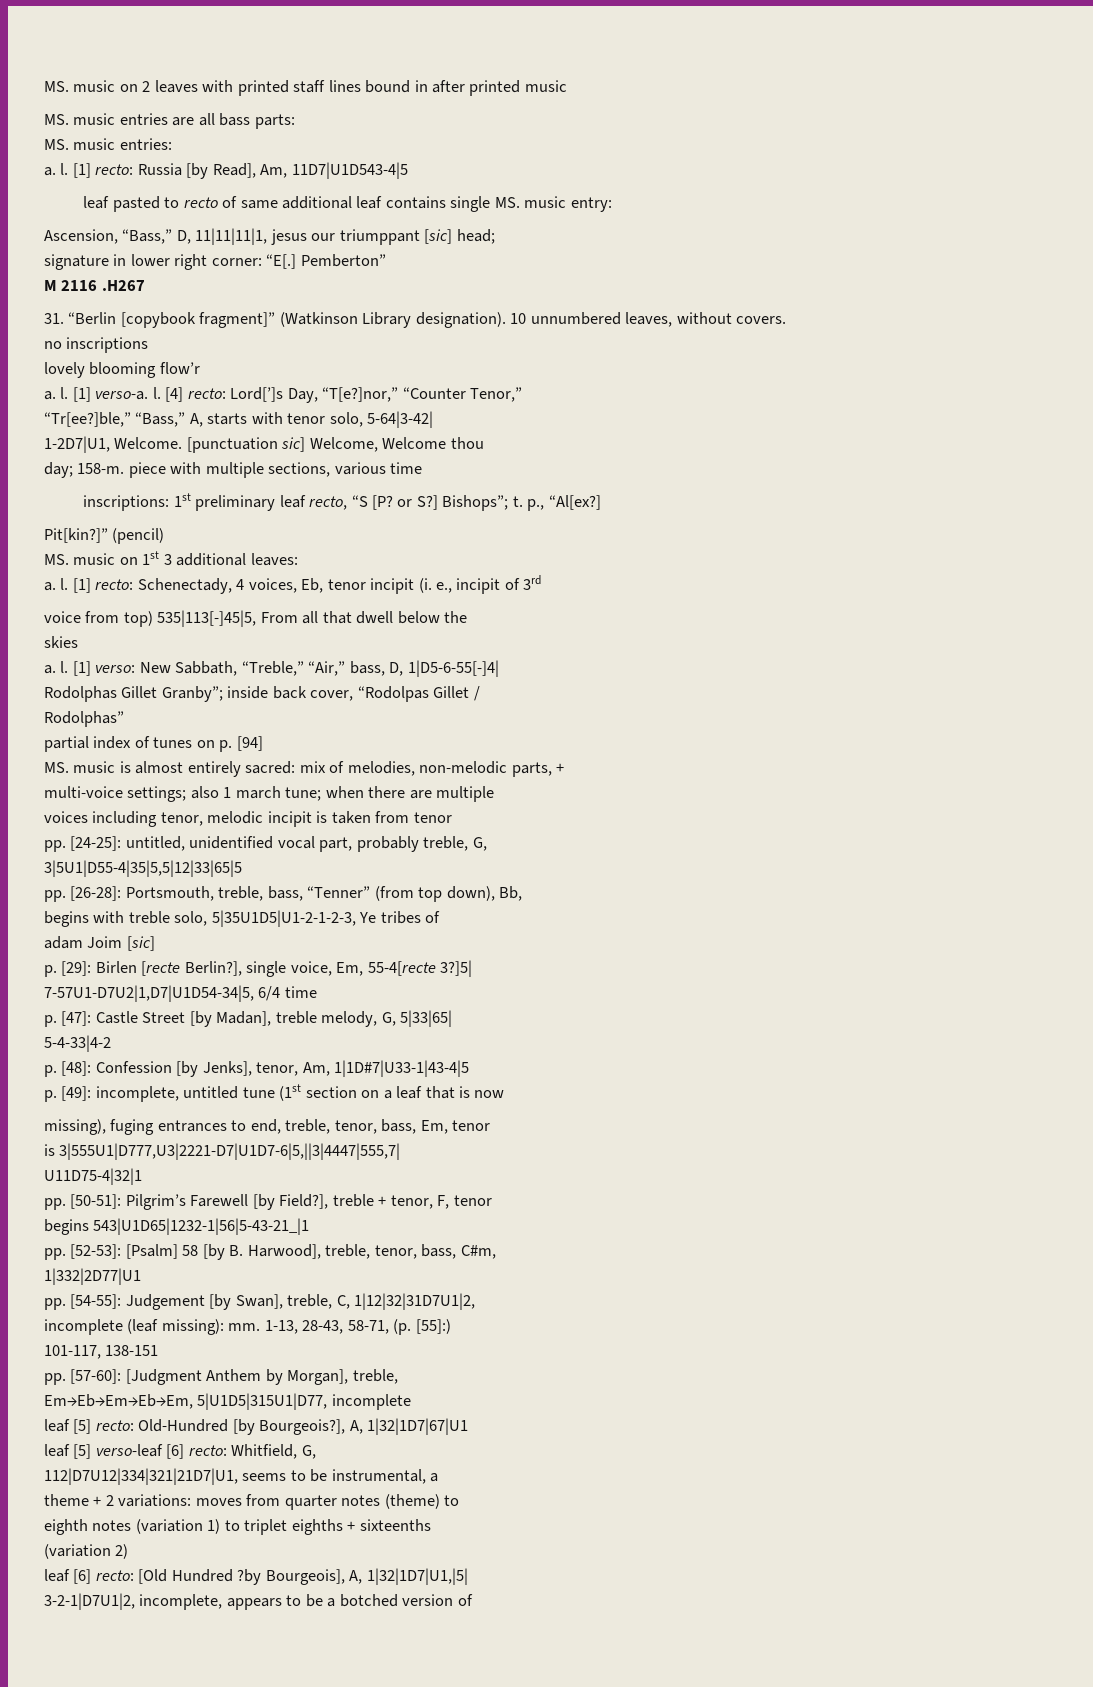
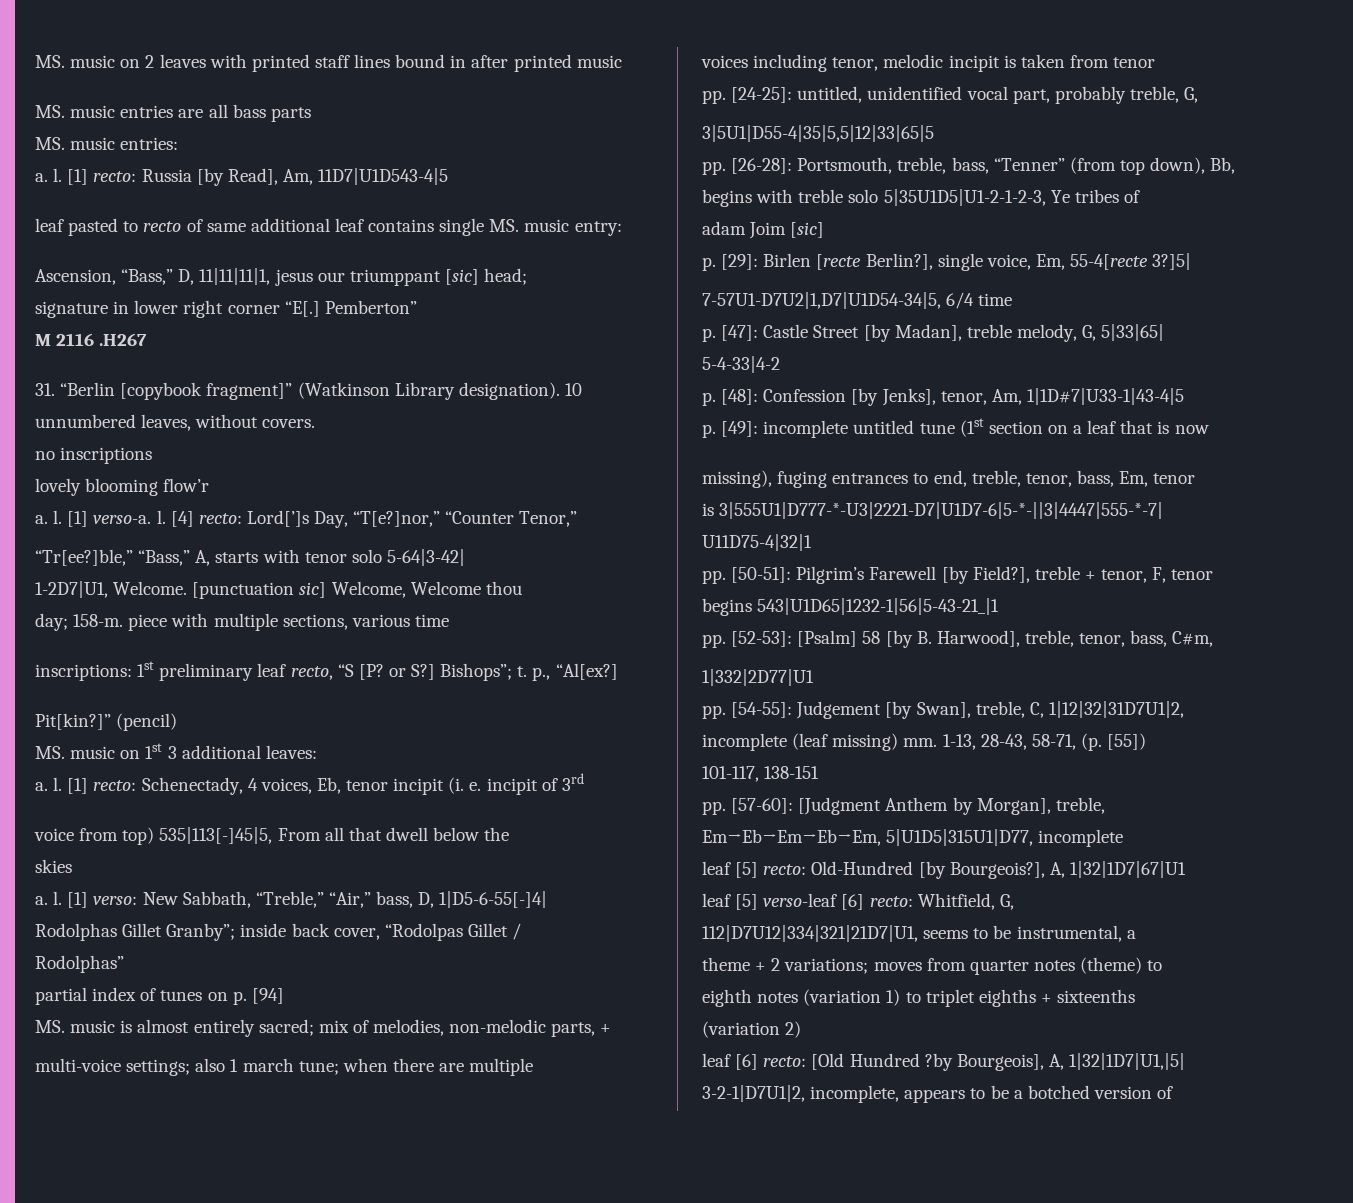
- MS. music entries are all bass parts:
+ MS. music entries are all bass parts
- signature in lower right corner: “E[.] Pemberton”
+ signature in lower right corner “E[.] Pemberton”
- “Tr[ee?]ble,” “Bass,” A, starts with tenor solo, 5-64|3-42|
+ “Tr[ee?]ble,” “Bass,” A, starts with tenor solo 5-64|3-42|
- [1] recto: Schenectady, 4 voices, Eb, tenor incipit (i. e., incipit of 3rd
+ [1] recto: Schenectady, 4 voices, Eb, tenor incipit (i. e. incipit of 3rd
- MS. music is almost entirely sacred: mix of melodies, non-melodic parts, +
+ MS. music is almost entirely sacred; mix of melodies, non-melodic parts, +
- begins with treble solo, 5|35U1D5|U1-2-1-2-3, Ye tribes of
+ begins with treble solo 5|35U1D5|U1-2-1-2-3, Ye tribes of
- p. [49]: incomplete, untitled tune (1st section on a leaf that is now
+ p. [49]: incomplete untitled tune (1st section on a leaf that is now
- is 3|555U1|D777,U3|2221-D7|U1D7-6|5,||3|4447|555,7|
+ is 3|555U1|D777-*-U3|2221-D7|U1D7-6|5-*-||3|4447|555-*-7|
- incomplete (leaf missing): mm.
+ incomplete (leaf missing) mm.
- 1-13, 28-43, 58-71, (p. [55]:)
+ 1-13, 28-43, 58-71, (p. [55])
- theme + 2 variations: moves from quarter notes (theme) to
+ theme + 2 variations; moves from quarter notes (theme) to

